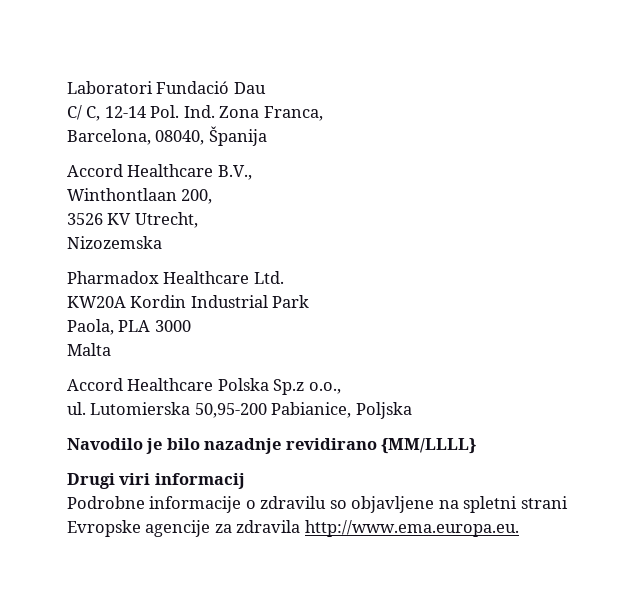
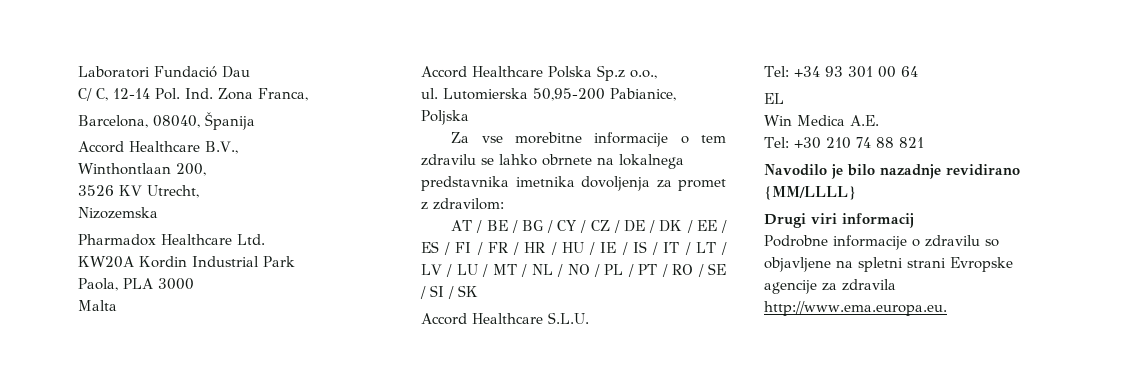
+ Za vse morebitne informacije o tem zdravilu se lahko obrnete na lokalnega predstavnika imetnika dovoljenja za promet z zdravilom:
+ AT / BE / BG / CY / CZ / DE / DK / EE / ES / FI / FR / HR / HU / IE / IS / IT / LT / LV / LU / MT / NL / NO / PL / PT / RO / SE / SI / SK
+ Accord Healthcare S.L.U.
+ Tel: +34 93 301 00 64
+ EL
+ Win Medica Α.Ε.
+ Τel: +30 210 74 88 821

